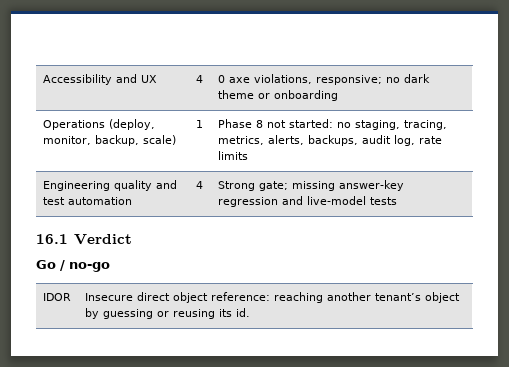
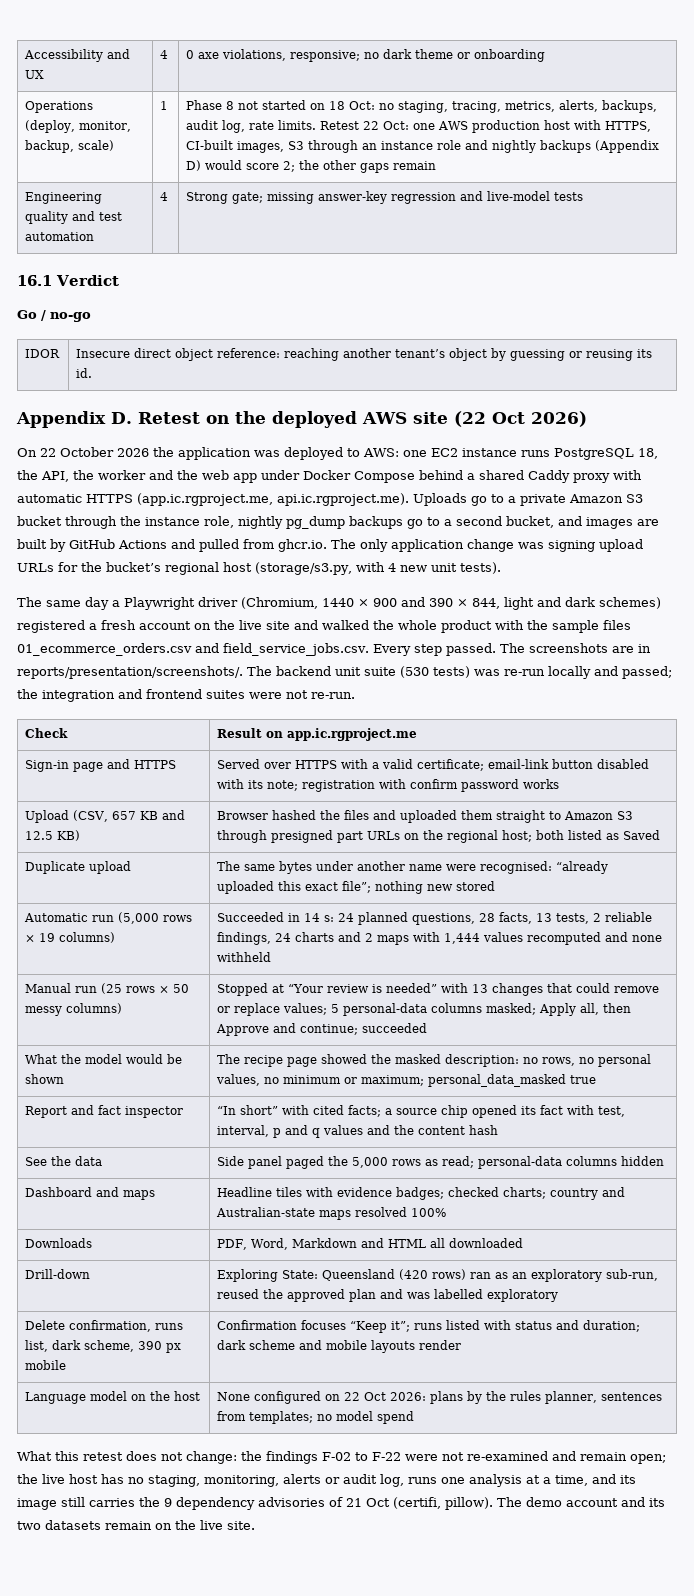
- Phase 8 not started: no staging, tracing, metrics, alerts, backups, audit log, rate limits
+ Phase 8 not started on 18 Oct: no staging, tracing, metrics, alerts, backups, audit log, rate limits. Retest 22 Oct: one AWS production host with HTTPS, CI-built images, S3 through an instance role and nightly backups (Appendix D) would score 2; the other gaps remain
+ Appendix D. Retest on the deployed AWS site (22 Oct 2026)
+ On 22 October 2026 the application was deployed to AWS: one EC2 instance runs PostgreSQL 18, the API, the worker and the web app under Docker Compose behind a shared Caddy proxy with automatic HTTPS (app.ic.rgproject.me, api.ic.rgproject.me). Uploads go to a private Amazon S3 bucket through the instance role, nightly pg_dump backups go to a second bucket, and images are built by GitHub Actions and pulled from ghcr.io. The only application change was signing upload URLs for the bucket’s regional host (storage/s3.py, with 4 new unit tests).
+ The same day a Playwright driver (Chromium, 1440 × 900 and 390 × 844, light and dark schemes) registered a fresh account on the live site and walked the whole product with the sample files 01_ecommerce_orders.csv and field_service_jobs.csv. Every step passed. The screenshots are in reports/presentation/screenshots/. The backend unit suite (530 tests) was re-run locally and passed; the integration and frontend suites were not re-run.
+ Check | Result on app.ic.rgproject.me
+ Sign-in page and HTTPS | Served over HTTPS with a valid certificate; email-link button disabled with its note; registration with confirm password works
+ Upload (CSV, 657 KB and 12.5 KB) | Browser hashed the files and uploaded them straight to Amazon S3 through presigned part URLs on the regional host; both listed as Saved
+ Duplicate upload | The same bytes under another name were recognised: “already uploaded this exact file”; nothing new stored
+ Automatic run (5,000 rows × 19 columns) | Succeeded in 14 s: 24 planned questions, 28 facts, 13 tests, 2 reliable findings, 24 charts and 2 maps with 1,444 values recomputed and none withheld
+ Manual run (25 rows × 50 messy columns) | Stopped at “Your review is needed” with 13 changes that could remove or replace values; 5 personal-data columns masked; Apply all, then Approve and continue; succeeded
+ What the model would be shown | The recipe page showed the masked description: no rows, no personal values, no minimum or maximum; personal_data_masked true
+ Report and fact inspector | “In short” with cited facts; a source chip opened its fact with test, interval, p and q values and the content hash
+ See the data | Side panel paged the 5,000 rows as read; personal-data columns hidden
+ Dashboard and maps | Headline tiles with evidence badges; checked charts; country and Australian-state maps resolved 100%
+ Downloads | PDF, Word, Markdown and HTML all downloaded
+ Drill-down | Exploring State: Queensland (420 rows) ran as an exploratory sub-run, reused the approved plan and was labelled exploratory
+ Delete confirmation, runs list, dark scheme, 390 px mobile | Confirmation focuses “Keep it”; runs listed with status and duration; dark scheme and mobile layouts render
+ Language model on the host | None configured on 22 Oct 2026: plans by the rules planner, sentences from templates; no model spend
+ What this retest does not change: the findings F-02 to F-22 were not re-examined and remain open; the live host has no staging, monitoring, alerts or audit log, runs one analysis at a time, and its image still carries the 9 dependency advisories of 21 Oct (certifi, pillow). The demo account and its two datasets remain on the live site.

